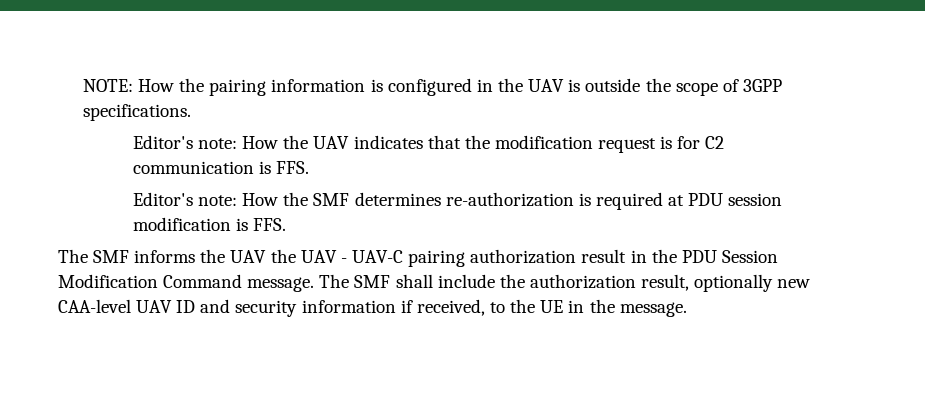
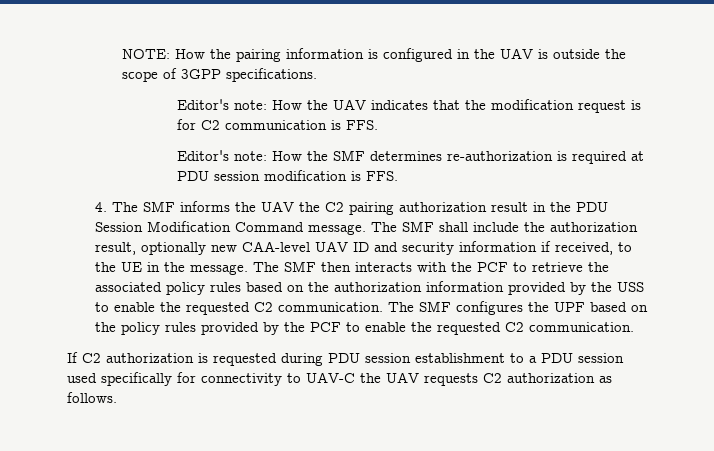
- The SMF informs the UAV the UAV - UAV-C pairing authorization result in the PDU Session Modification Command message.
+ 4. The SMF informs the UAV the C2 pairing authorization result in the PDU Session Modification Command message.
+ The SMF then interacts with the PCF to retrieve the associated policy rules based on the authorization information provided by the USS to enable the requested C2 communication. The SMF configures the UPF based on the policy rules provided by the PCF to enable the requested C2 communication.
+ If C2 authorization is requested during PDU session establishment to a PDU session used specifically for connectivity to UAV-C the UAV requests C2 authorization as follows.

